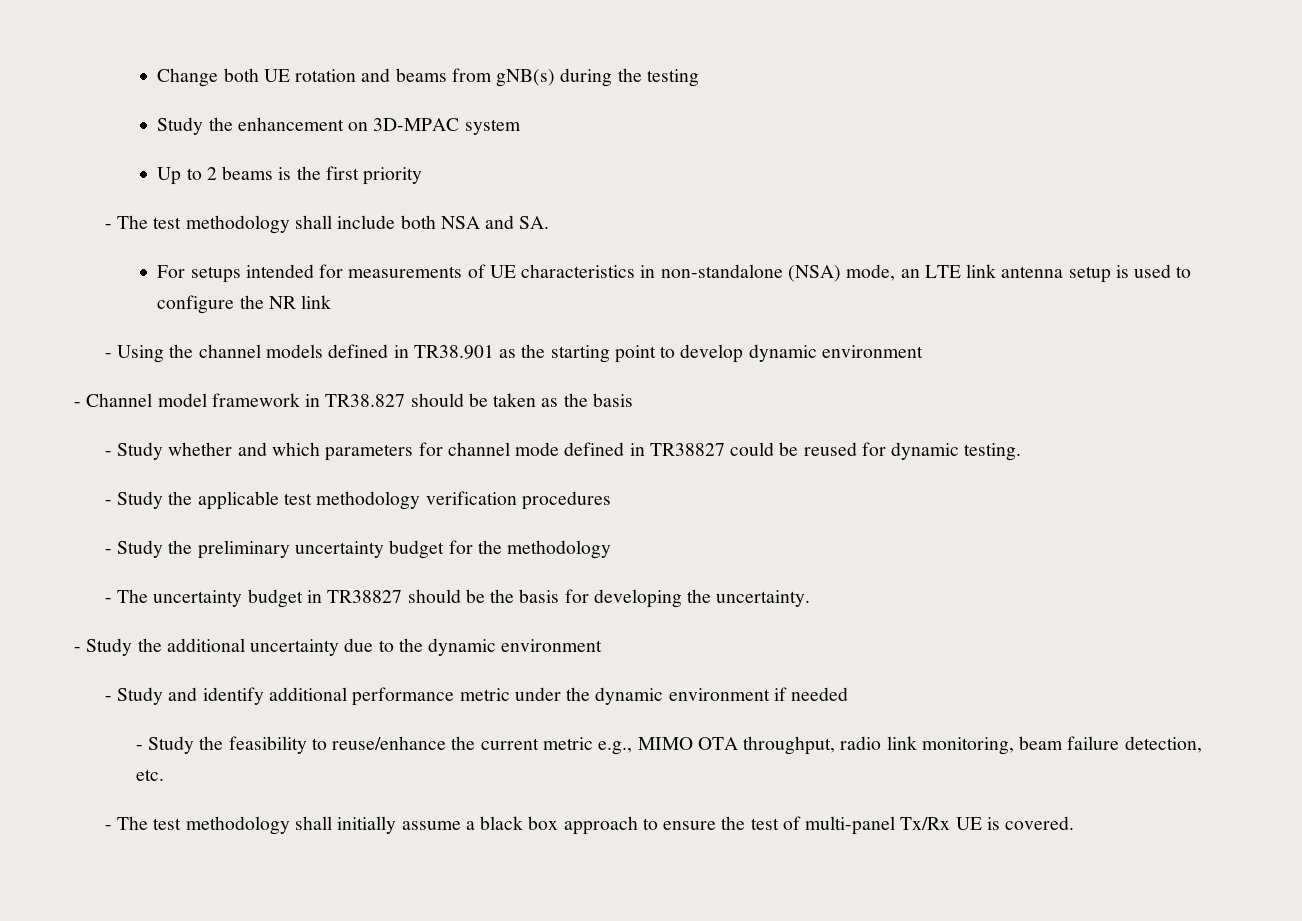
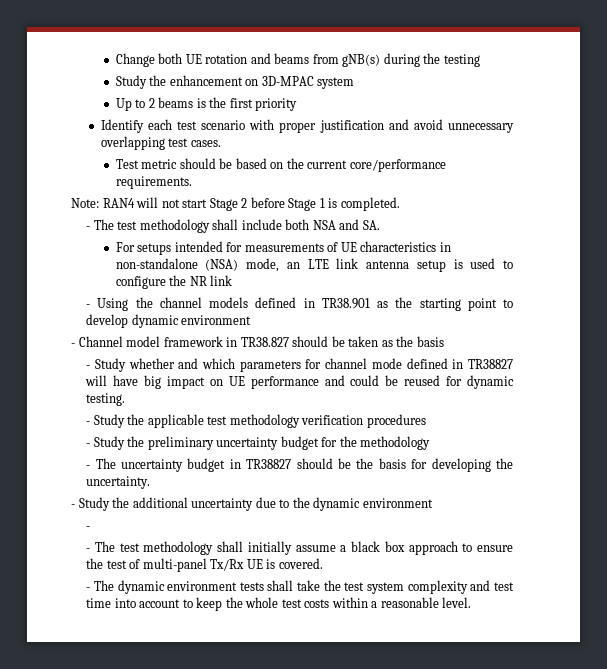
+ Identify each test scenario with proper justification and avoid unnecessary overlapping test cases.
+ Test metric should be based on the current core/performance requirements.
+ Note: RAN4 will not start Stage 2 before Stage 1 is completed.
- - Study whether and which parameters for channel mode defined in TR38827 could be reused for dynamic testing.
+ - Study whether and which parameters for channel mode defined in TR38827 will have big impact on UE performance and could be reused for dynamic testing.
  - Study the additional uncertainty due to the dynamic environment
- - Study and identify additional performance metric under the dynamic environment if needed
- - Study the feasibility to reuse/enhance the current metric e.g., MIMO OTA throughput, radio link monitoring, beam failure detection, etc.
+ -
+ - The dynamic environment tests shall take the test system complexity and test time into account to keep the whole test costs within a reasonable level.

